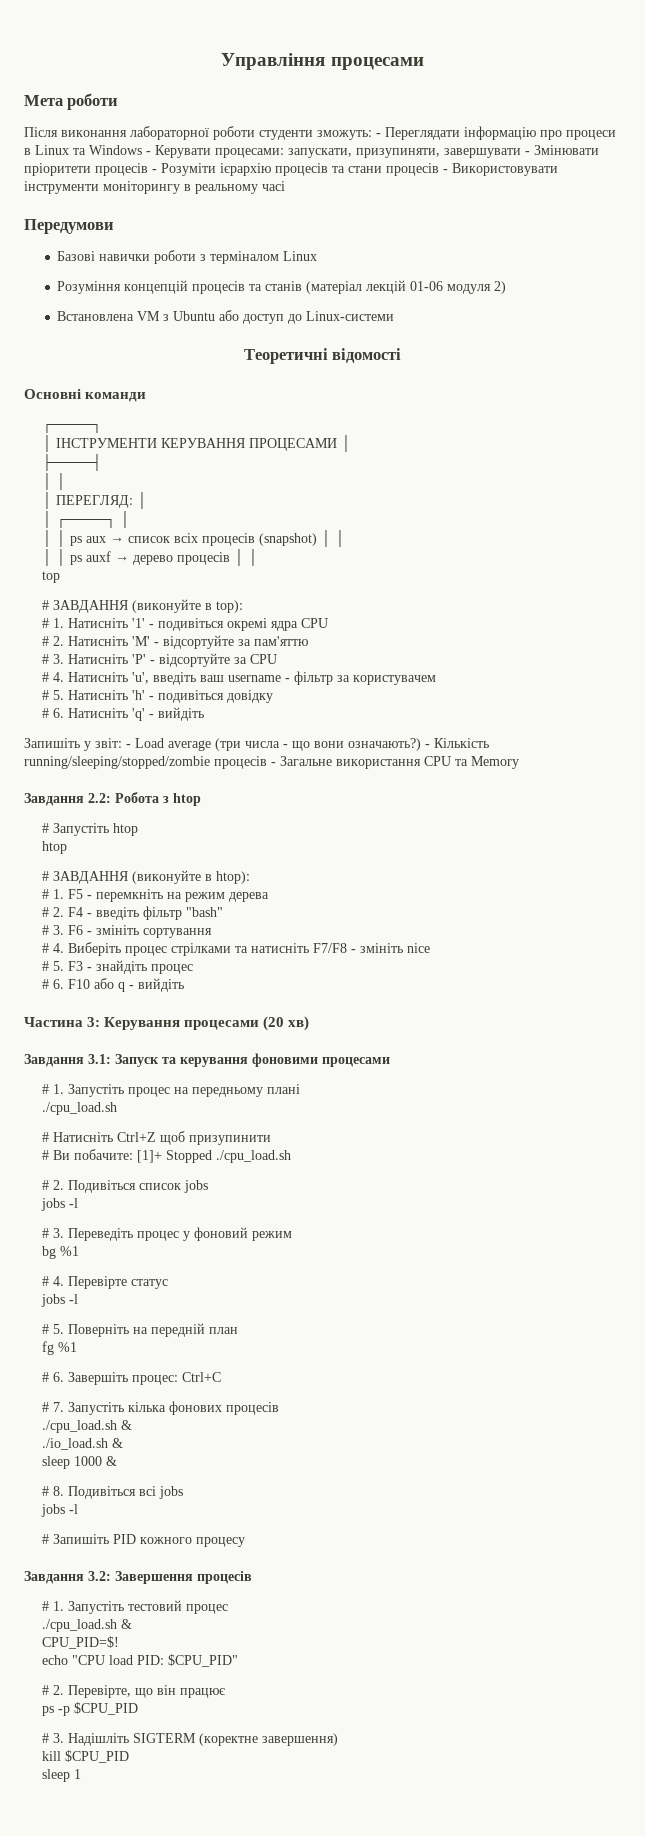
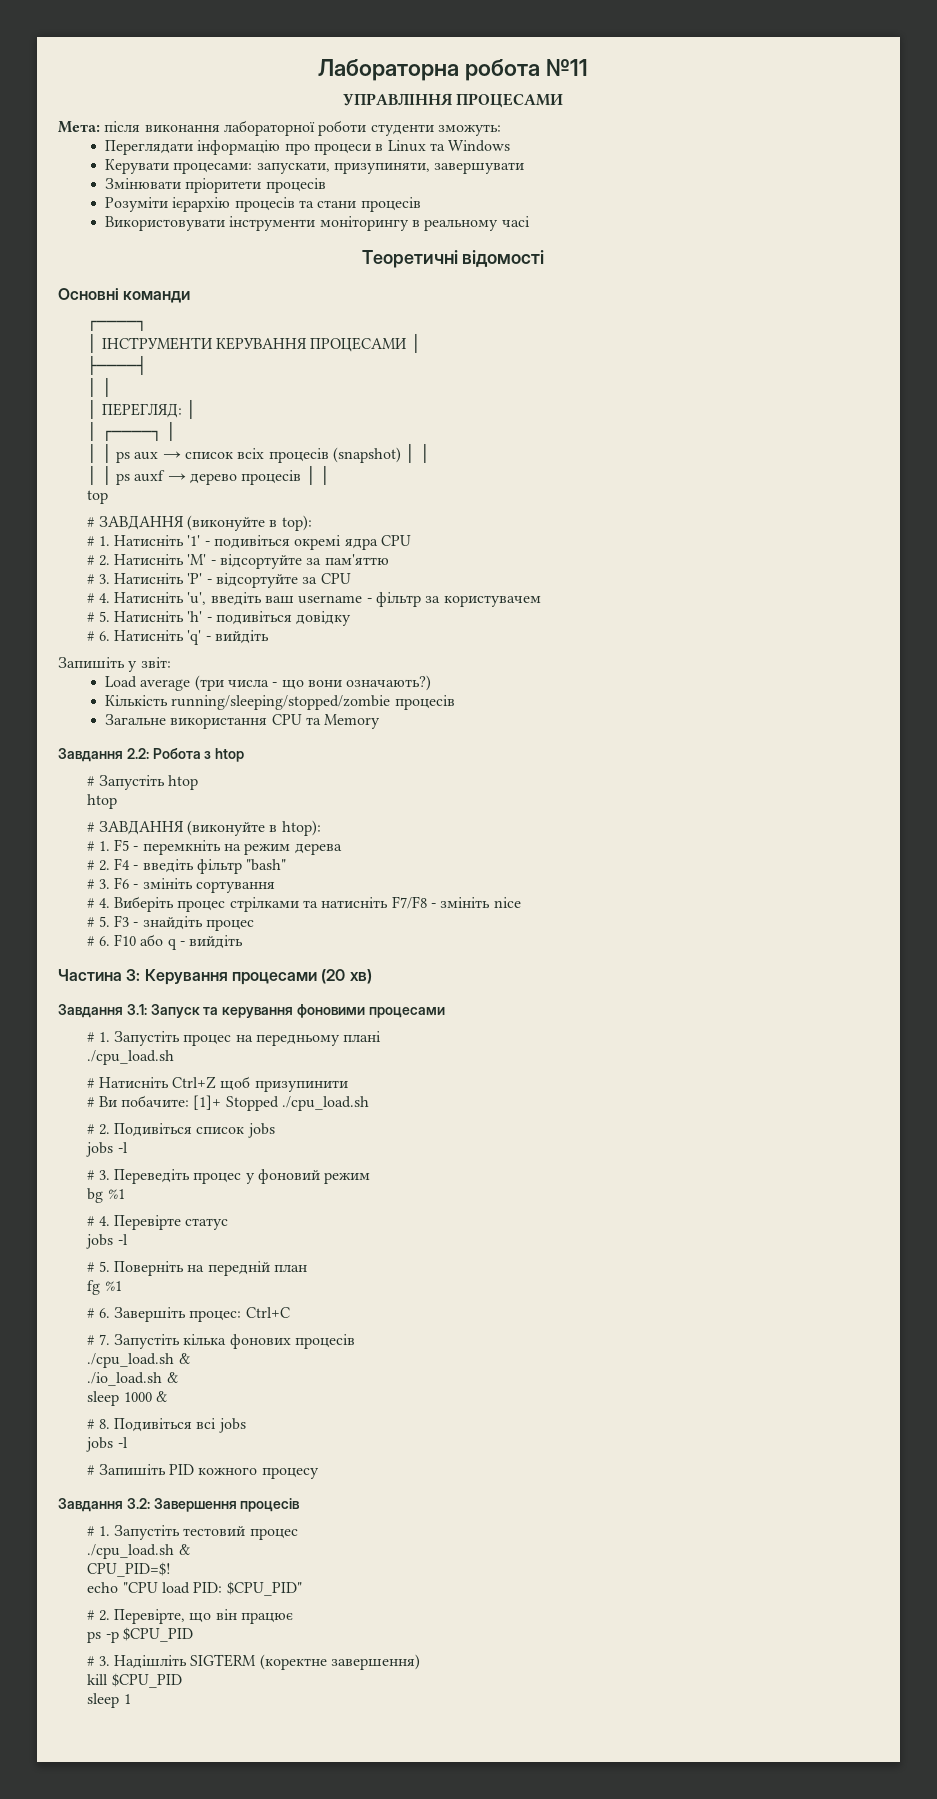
- Управління процесами
- Мета роботи
- Після виконання лабораторної роботи студенти зможуть: - Переглядати інформацію про процеси в Linux та Windows - Керувати процесами: запускати, призупиняти, завершувати - Змінювати пріоритети процесів - Розуміти ієрархію процесів та стани процесів - Використовувати інструменти моніторингу в реальному часі
+ Лабораторна робота №11
+ УПРАВЛІННЯ ПРОЦЕСАМИ
+ Мета: після виконання лабораторної роботи студенти зможуть:
+ Переглядати інформацію про процеси в Linux та Windows
+ Керувати процесами: запускати, призупиняти, завершувати
+ Змінювати пріоритети процесів
+ Розуміти ієрархію процесів та стани процесів
+ Використовувати інструменти моніторингу в реальному часі
- Передумови
- Базові навички роботи з терміналом Linux
- Розуміння концепцій процесів та станів (матеріал лекцій 01-06 модуля 2)
- Встановлена VM з Ubuntu або доступ до Linux-системи
- Запишіть у звіт: - Load average (три числа - що вони означають?) - Кількість running/sleeping/stopped/zombie процесів - Загальне використання CPU та Memory
+ Запишіть у звіт:
+ Load average (три числа - що вони означають?)
+ Кількість running/sleeping/stopped/zombie процесів
+ Загальне використання CPU та Memory

